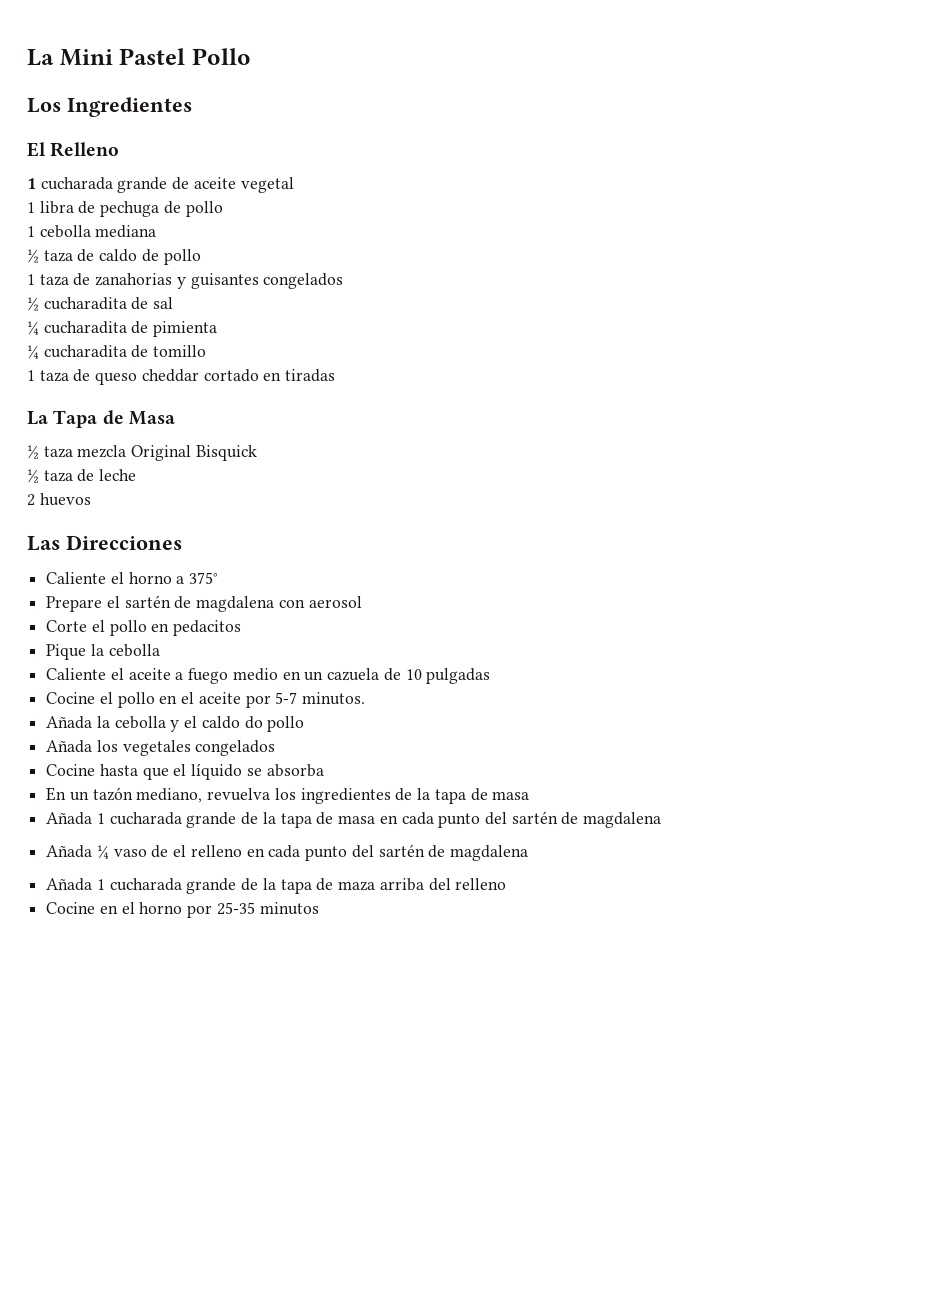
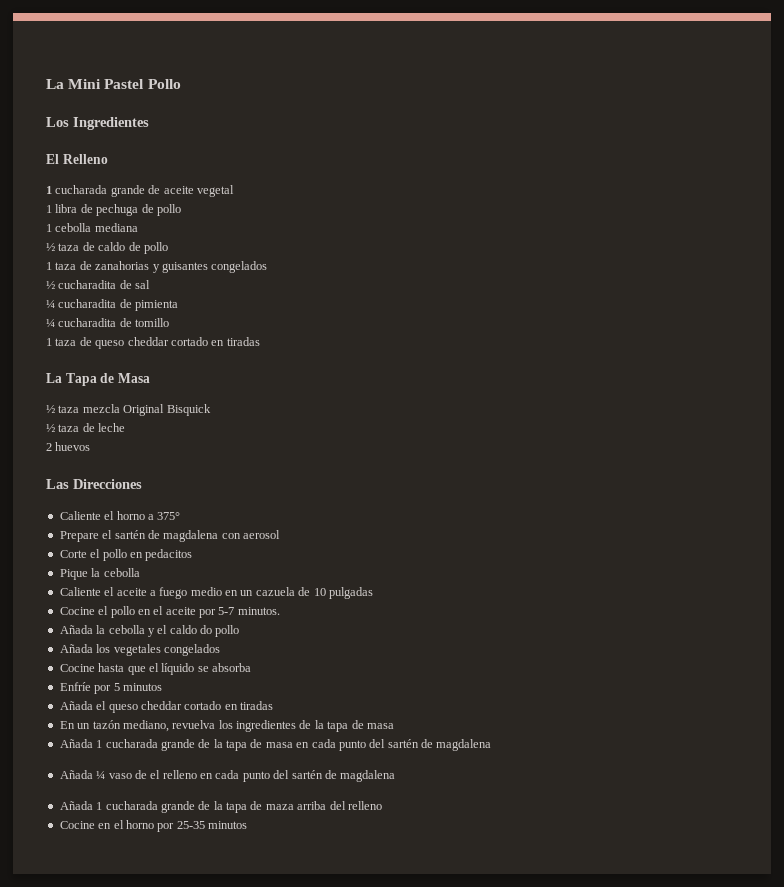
+ Enfríe por 5 minutos
+ Añada el queso cheddar cortado en tiradas

